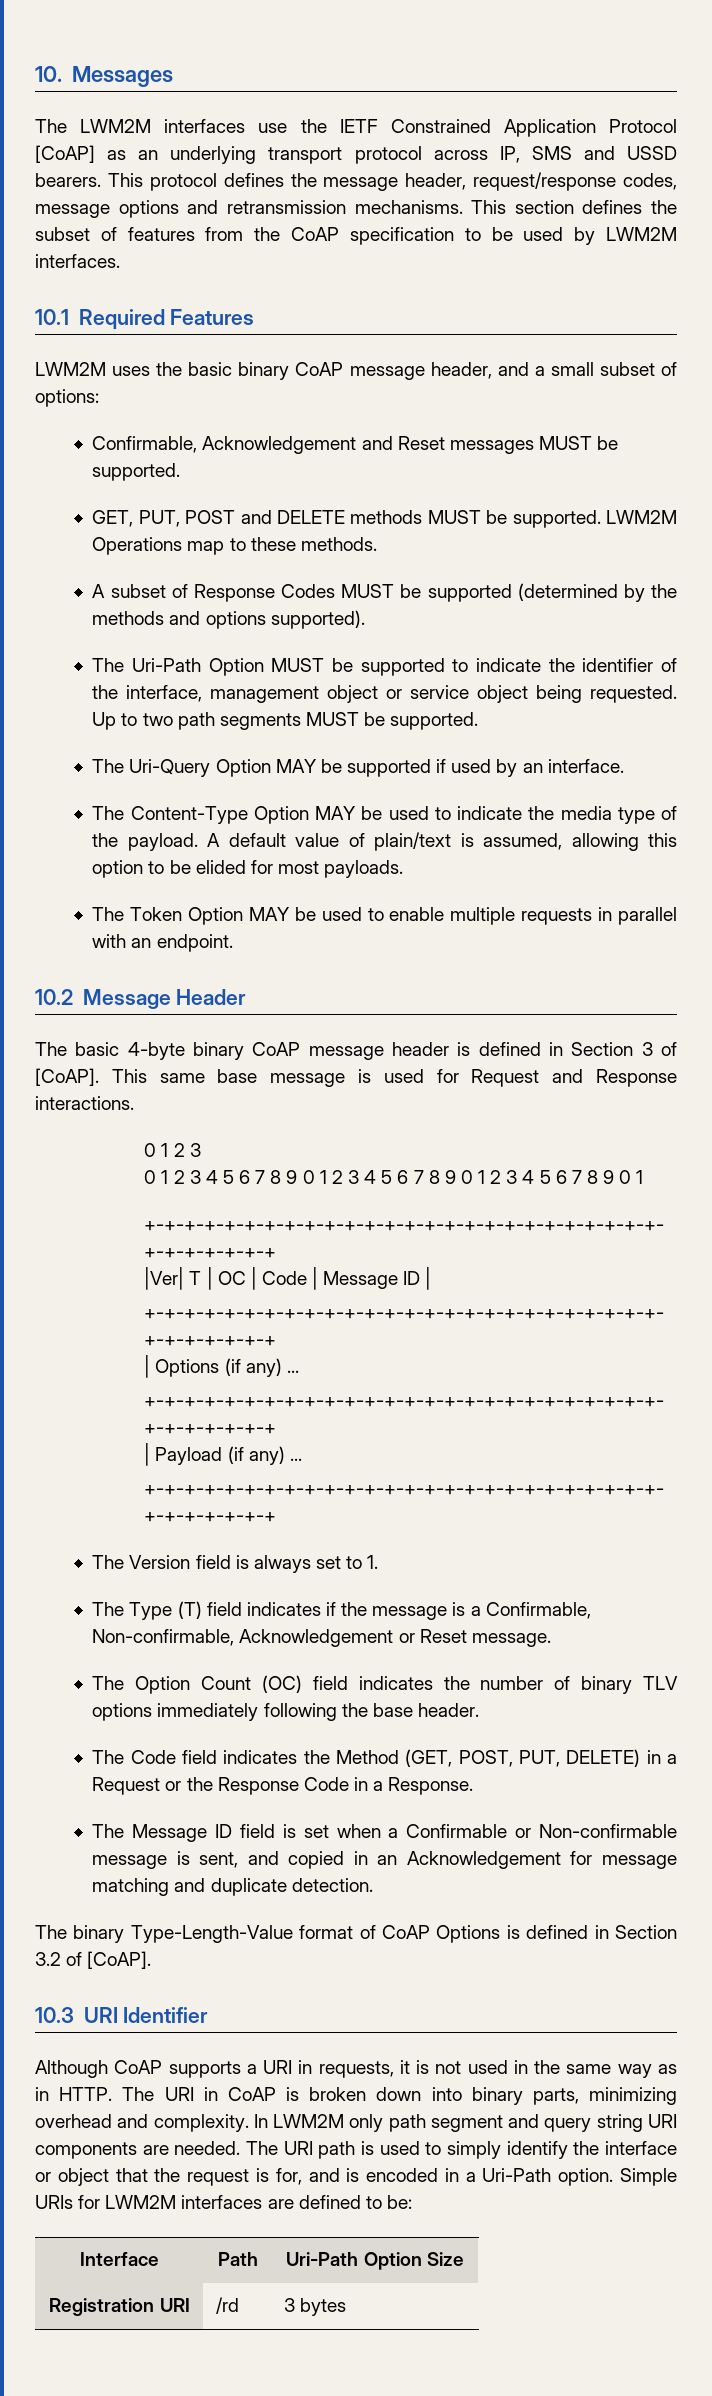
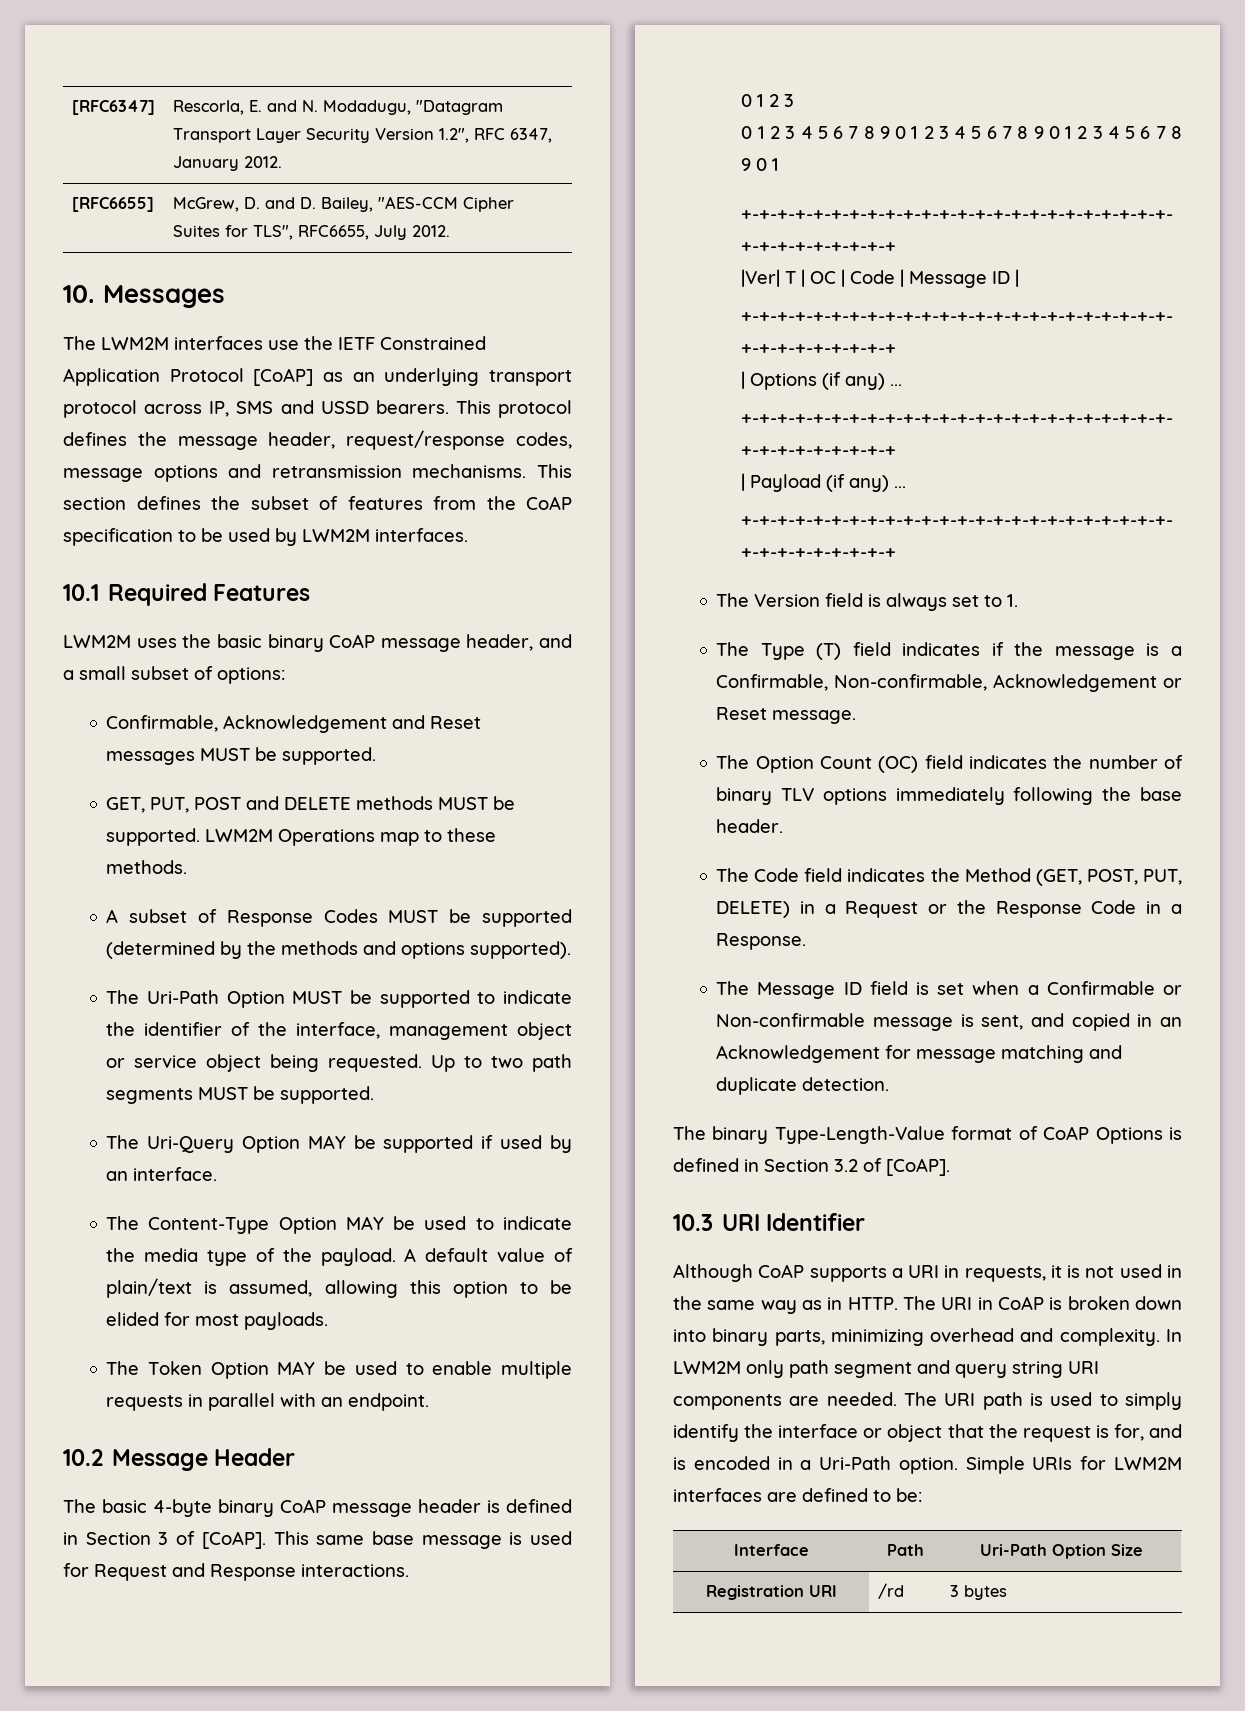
+ [RFC6347] | Rescorla, E. and N. Modadugu, "Datagram Transport Layer Security Version 1.2", RFC 6347, January 2012.
+ [RFC6655] | McGrew, D. and D. Bailey, "AES-CCM Cipher Suites for TLS", RFC6655, July 2012.

